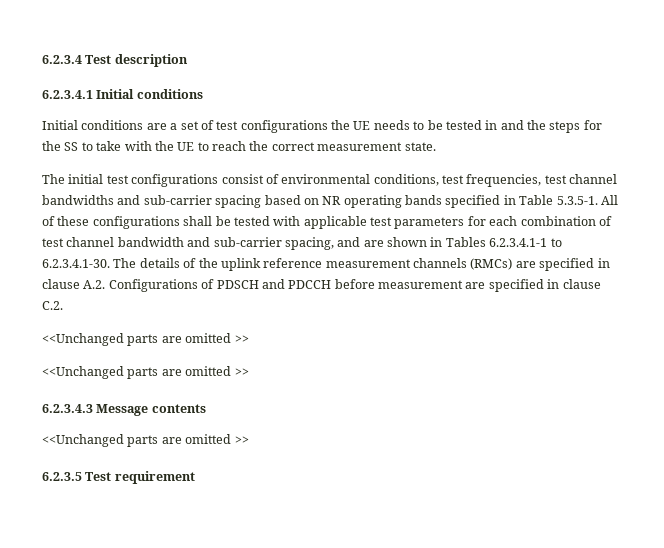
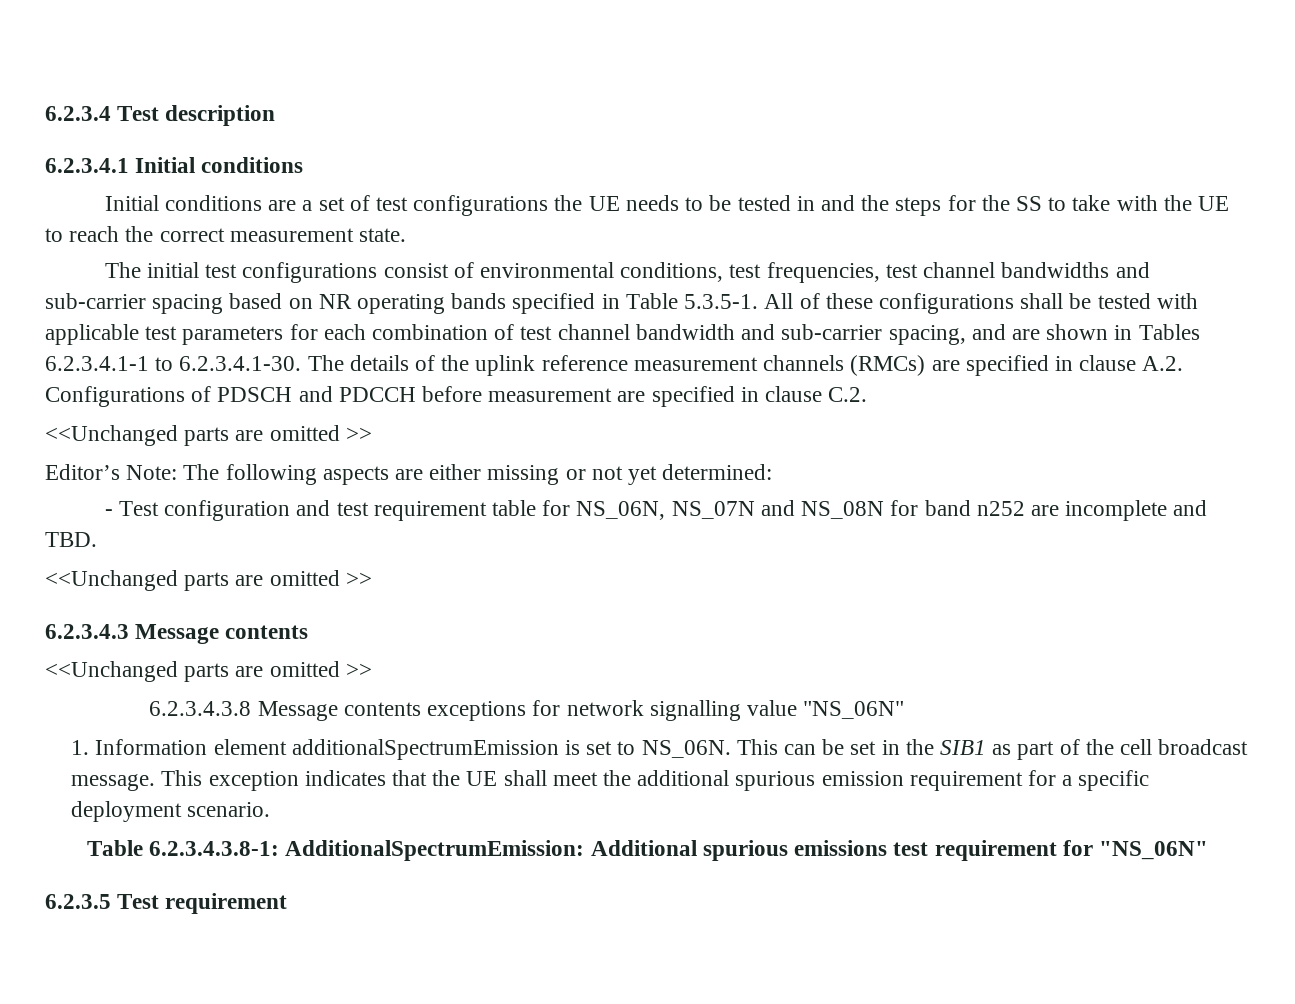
+ Editor’s Note: The following aspects are either missing or not yet determined:
+ - Test configuration and test requirement table for NS_06N, NS_07N and NS_08N for band n252 are incomplete and TBD.
+ 6.2.3.4.3.8 Message contents exceptions for network signalling value "NS_06N"
+ 1. Information element additionalSpectrumEmission is set to NS_06N. This can be set in the SIB1 as part of the cell broadcast message. This exception indicates that the UE shall meet the additional spurious emission requirement for a specific deployment scenario.
+ Table 6.2.3.4.3.8-1: AdditionalSpectrumEmission: Additional spurious emissions test requirement for "NS_06N"

